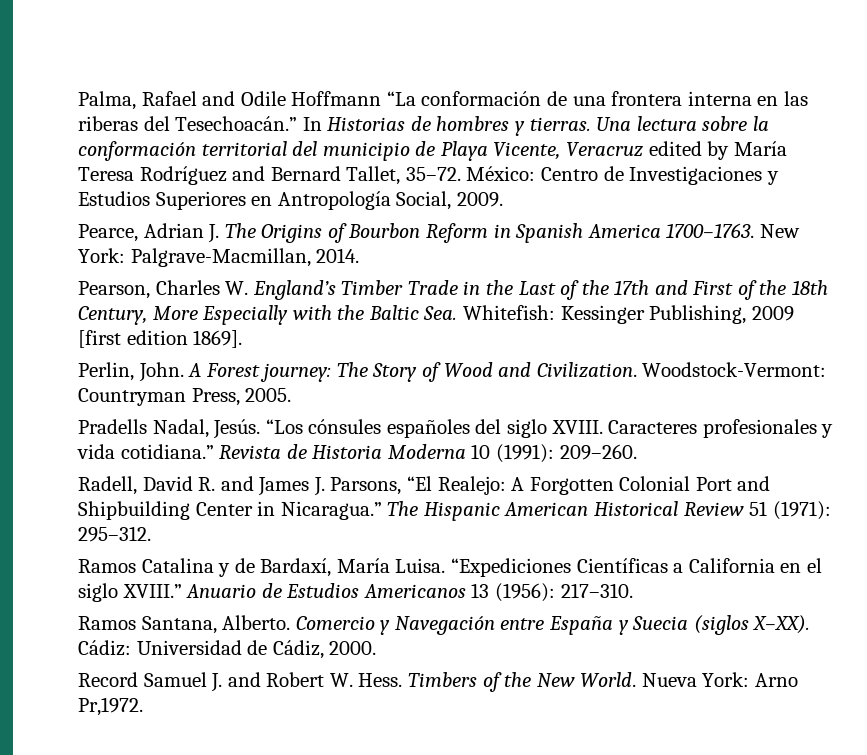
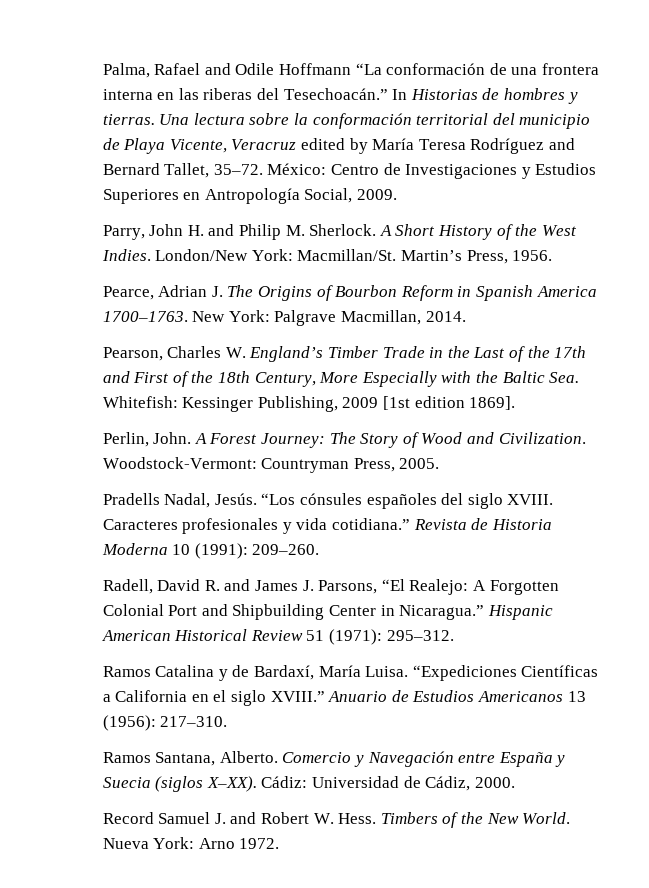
+ Parry, John H. and Philip M. Sherlock. A Short History of the West Indies. London/New York: Macmillan/St. Martin’s Press, 1956.
- New York: Palgrave-Macmillan, 2014.
+ New York: Palgrave Macmillan, 2014.
- Pearson, Charles W. England’s Timber Trade in the Last of the 17th and First of the 18th Century, More Especially with the Baltic Sea. Whitefish: Kessinger Publishing, 2009 [first edition 1869].
+ Pearson, Charles W. England’s Timber Trade in the Last of the 17th and First of the 18th Century, More Especially with the Baltic Sea. Whitefish: Kessinger Publishing, 2009 [1st edition 1869].
- A Forest journey: The Story of Wood and Civilization.
+ A Forest Journey: The Story of Wood and Civilization.
- The Hispanic American Historical Review 51 (1971): 295–312.
+ Hispanic American Historical Review 51 (1971): 295–312.
- Nueva York: Arno Pr,1972.
+ Nueva York: Arno 1972.

